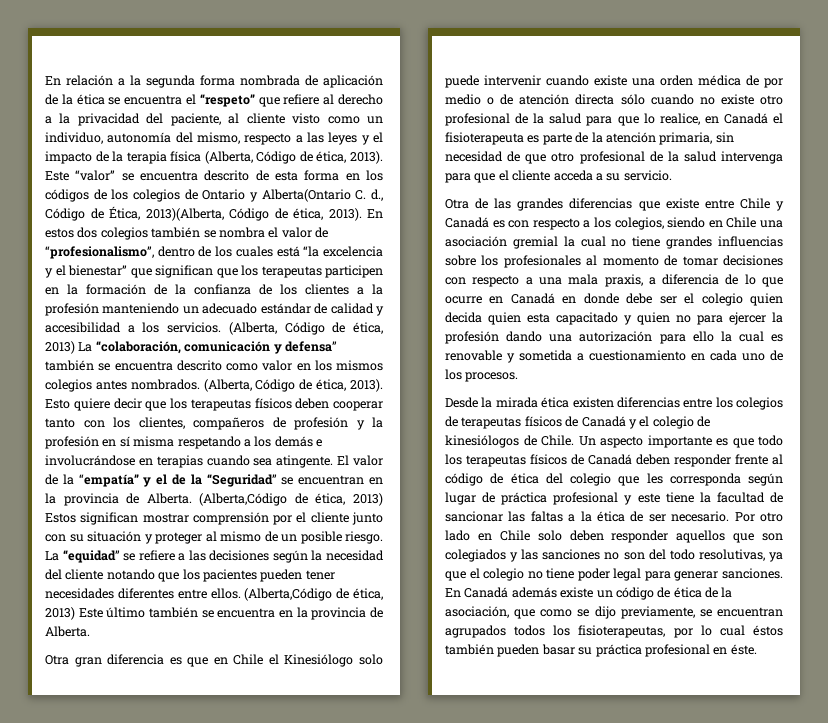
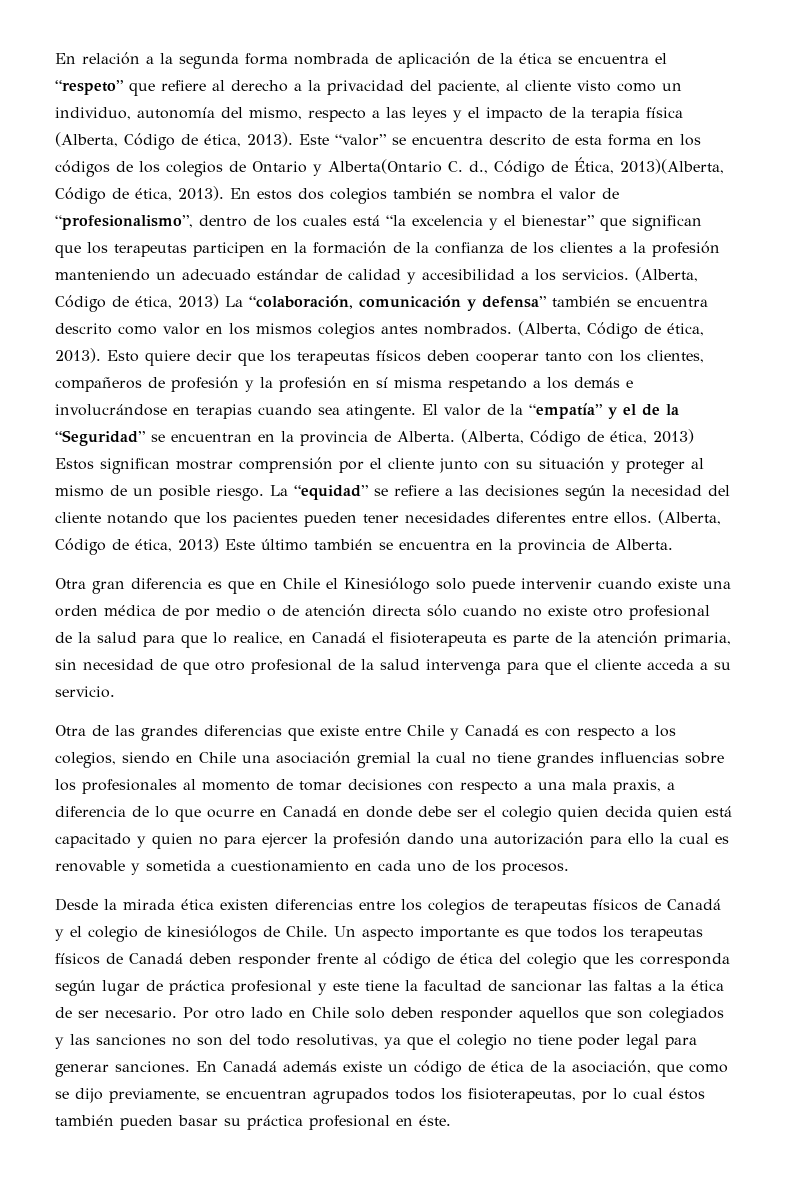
- (Alberta,Código de ética, 2013) Estos significan mostrar comprensión por el cliente junto con su situación y proteger al mismo de un posible riesgo.
+ (Alberta, Código de ética, 2013) Estos significan mostrar comprensión por el cliente junto con su situación y proteger al mismo de un posible riesgo.
- (Alberta,Código de ética, 2013) Este último también se encuentra en la provincia de Alberta.
+ (Alberta, Código de ética, 2013) Este último también se encuentra en la provincia de Alberta.
- Otra de las grandes diferencias que existe entre Chile y Canadá es con respecto a los colegios, siendo en Chile una asociación gremial la cual no tiene grandes influencias sobre los profesionales al momento de tomar decisiones con respecto a una mala praxis, a diferencia de lo que ocurre en Canadá en donde debe ser el colegio quien decida quien esta capacitado y quien no para ejercer la profesión dando una autorización para ello la cual es renovable y sometida a cuestionamiento en cada uno de los procesos.
+ Otra de las grandes diferencias que existe entre Chile y Canadá es con respecto a los colegios, siendo en Chile una asociación gremial la cual no tiene grandes influencias sobre los profesionales al momento de tomar decisiones con respecto a una mala praxis, a diferencia de lo que ocurre en Canadá en donde debe ser el colegio quien decida quien está capacitado y quien no para ejercer la profesión dando una autorización para ello la cual es renovable y sometida a cuestionamiento en cada uno de los procesos.
- Un aspecto importante es que todo los terapeutas físicos de Canadá deben responder frente al código de ética del colegio que les corresponda según lugar de práctica profesional y este tiene la facultad de sancionar las faltas a la ética de ser necesario.
+ Un aspecto importante es que todos los terapeutas físicos de Canadá deben responder frente al código de ética del colegio que les corresponda según lugar de práctica profesional y este tiene la facultad de sancionar las faltas a la ética de ser necesario.

